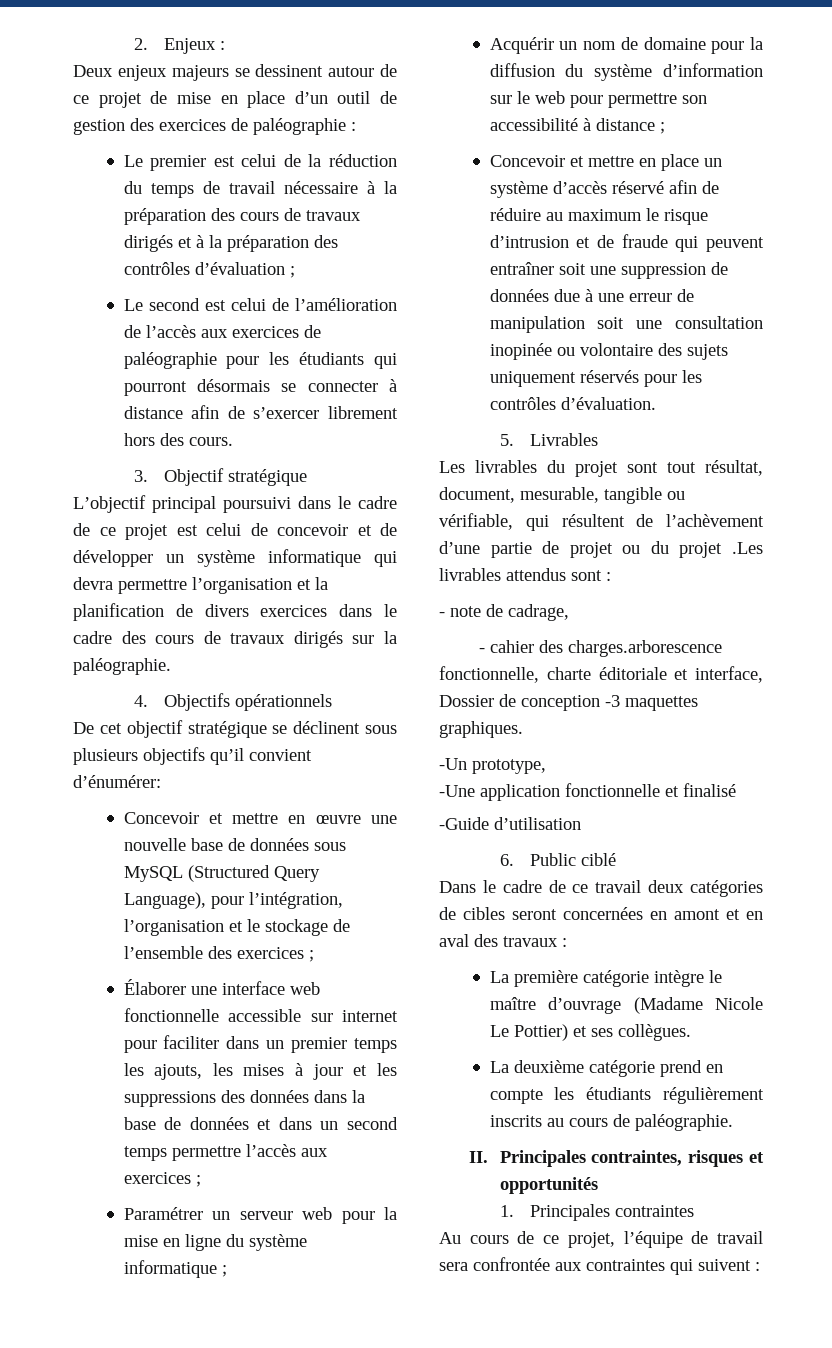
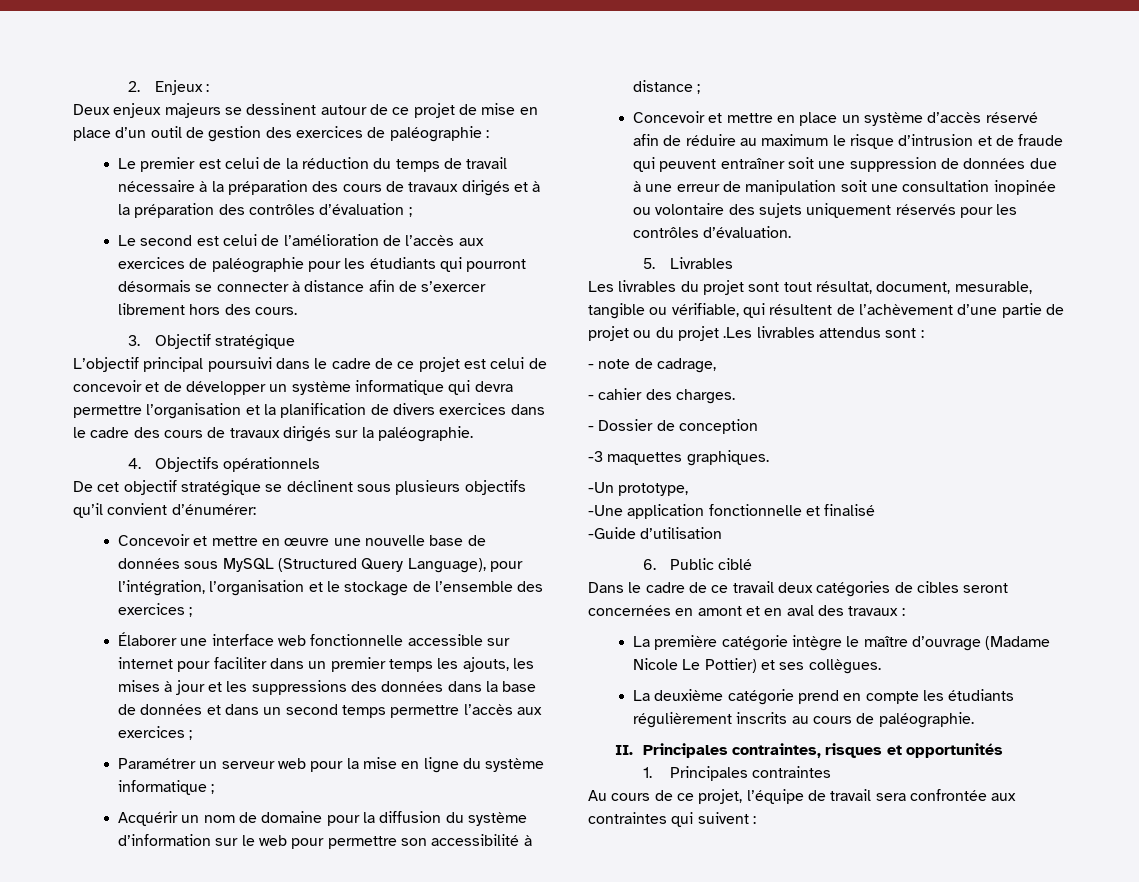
- - cahier des charges.arborescence fonctionnelle, charte éditoriale et interface, Dossier de conception -3 maquettes graphiques.
+ - cahier des charges.
+ - Dossier de conception
+ -3 maquettes graphiques.

